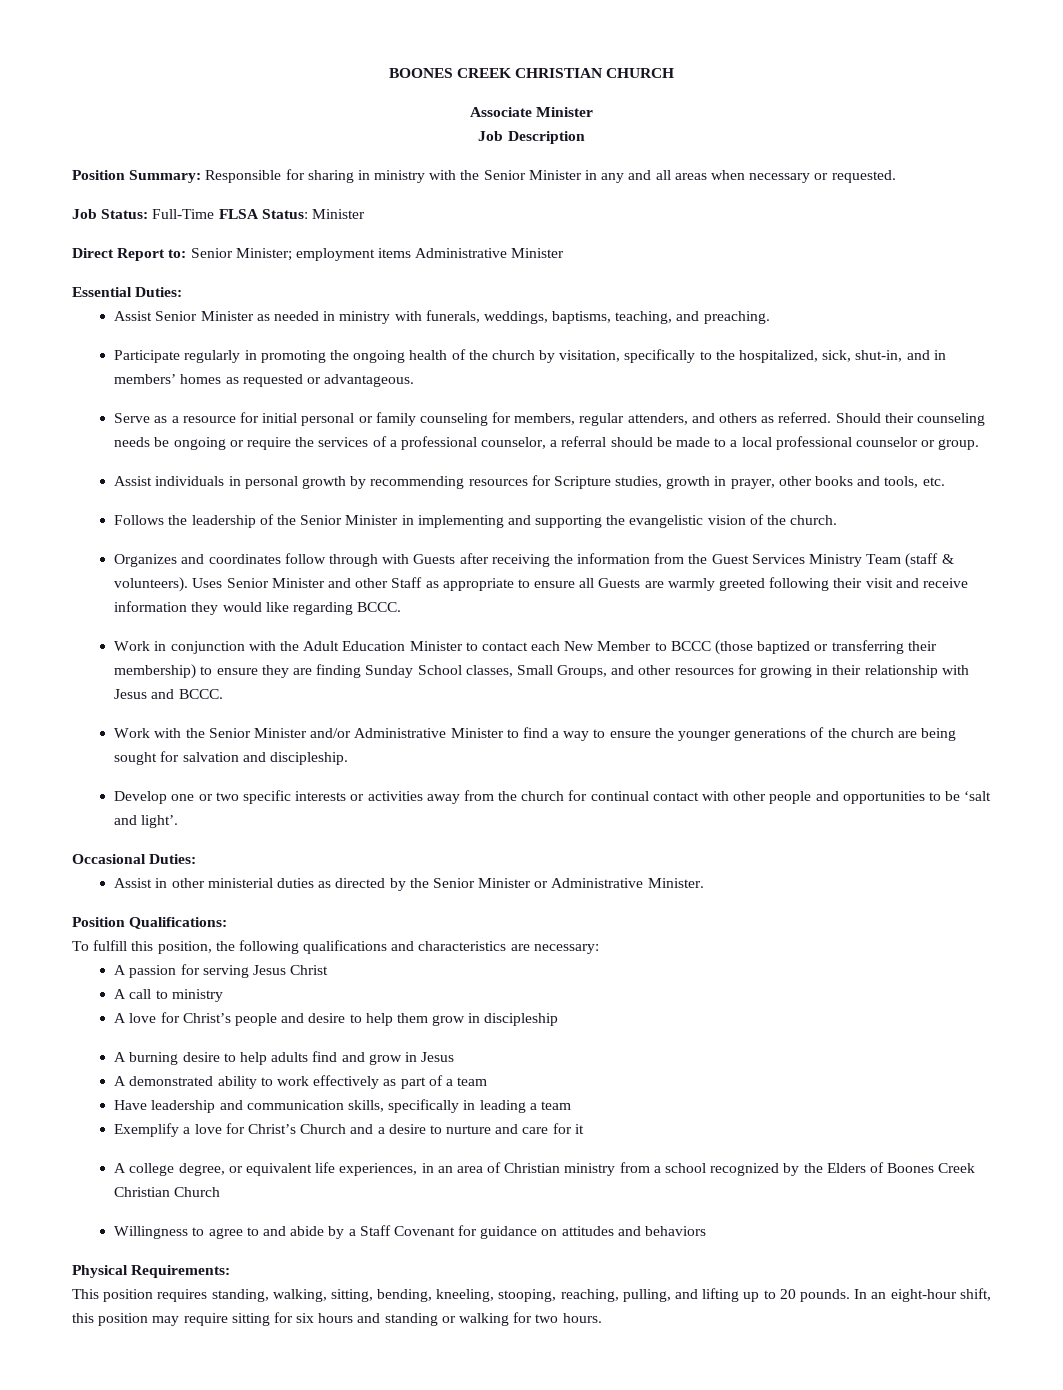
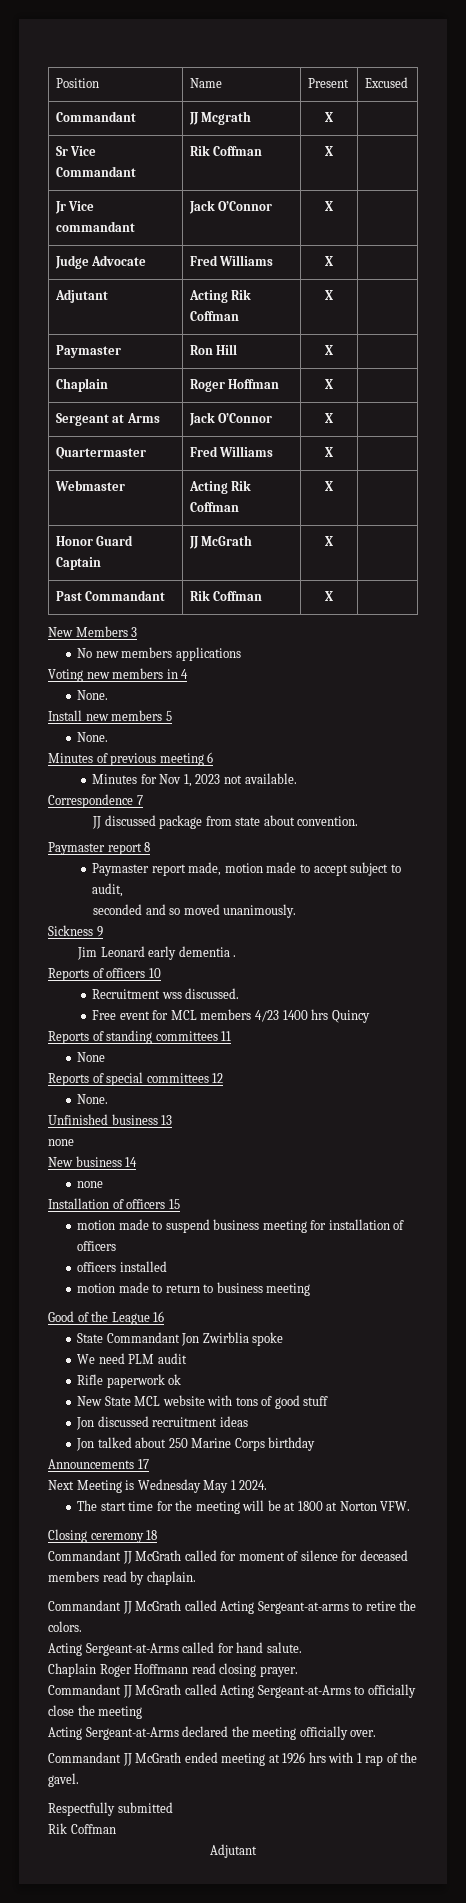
- BOONES CREEK CHRISTIAN CHURCH
- Associate Minister
- Job Description
- Position Summary: Responsible for sharing in ministry with the Senior Minister in any and all areas when necessary or requested.
- Job Status: Full-Time FLSA Status: Minister
- Direct Report to: Senior Minister; employment items Administrative Minister
- Essential Duties:
- Assist Senior Minister as needed in ministry with funerals, weddings, baptisms, teaching, and preaching.
- Participate regularly in promoting the ongoing health of the church by visitation, specifically to the hospitalized, sick, shut-in, and in members’ homes as requested or advantageous.
- Serve as a resource for initial personal or family counseling for members, regular attenders, and others as referred. Should their counseling needs be ongoing or require the services of a professional counselor, a referral should be made to a local professional counselor or group.
- Assist individuals in personal growth by recommending resources for Scripture studies, growth in prayer, other books and tools, etc.
- Follows the leadership of the Senior Minister in implementing and supporting the evangelistic vision of the church.
- Organizes and coordinates follow through with Guests after receiving the information from the Guest Services Ministry Team (staff & volunteers). Uses Senior Minister and other Staff as appropriate to ensure all Guests are warmly greeted following their visit and receive information they would like regarding BCCC.
- Work in conjunction with the Adult Education Minister to contact each New Member to BCCC (those baptized or transferring their membership) to ensure they are finding Sunday School classes, Small Groups, and other resources for growing in their relationship with Jesus and BCCC.
- Work with the Senior Minister and/or Administrative Minister to find a way to ensure the younger generations of the church are being sought for salvation and discipleship.
- Develop one or two specific interests or activities away from the church for continual contact with other people and opportunities to be ‘salt and light’.
- Occasional Duties:
- Assist in other ministerial duties as directed by the Senior Minister or Administrative Minister.
- Position Qualifications:
- To fulfill this position, the following qualifications and characteristics are necessary:
- A passion for serving Jesus Christ
- A call to ministry
- A love for Christ’s people and desire to help them grow in discipleship
- A burning desire to help adults find and grow in Jesus
- A demonstrated ability to work effectively as part of a team
- Have leadership and communication skills, specifically in leading a team
- Exemplify a love for Christ’s Church and a desire to nurture and care for it
- A college degree, or equivalent life experiences, in an area of Christian ministry from a school recognized by the Elders of Boones Creek Christian Church
- Willingness to agree to and abide by a Staff Covenant for guidance on attitudes and behaviors
- Physical Requirements:
- This position requires standing, walking, sitting, bending, kneeling, stooping, reaching, pulling, and lifting up to 20 pounds. In an eight-hour shift, this position may require sitting for six hours and standing or walking for two hours.
+ Position | Name | Present | Excused
+ Commandant | JJ Mcgrath | X |
+ Sr Vice Commandant | Rik Coffman | X |
+ Jr Vice commandant | Jack O’Connor | X |
+ Judge Advocate | Fred Williams | X |
+ Adjutant | Acting Rik Coffman | X |
+ Paymaster | Ron Hill | X |
+ Chaplain | Roger Hoffman | X |
+ Sergeant at Arms | Jack O’Connor | X |
+ Quartermaster | Fred Williams | X |
+ Webmaster | Acting Rik Coffman | X |
+ Honor Guard Captain | JJ McGrath | X |
+ Past Commandant | Rik Coffman | X |
+ New Members 3
+ No new members applications
+ Voting new members in 4
+ None.
+ Install new members 5
+ None.
+ Minutes of previous meeting 6
+ Minutes for Nov 1, 2023 not available.
+ Correspondence 7
+ JJ discussed package from state about convention.
+ Paymaster report 8
+ Paymaster report made, motion made to accept subject to audit,
+ seconded and so moved unanimously.
+ Sickness 9
+ Jim Leonard early dementia .
+ Reports of officers 10
+ Recruitment wss discussed.
+ Free event for MCL members 4/23 1400 hrs Quincy
+ Reports of standing committees 11
+ None
+ Reports of special committees 12
+ None.
+ Unfinished business 13
+ none
+ New business 14
+ none
+ Installation of officers 15
+ motion made to suspend business meeting for installation of officers
+ officers installed
+ motion made to return to business meeting
+ Good of the League 16
+ State Commandant Jon Zwirblia spoke
+ We need PLM audit
+ Rifle paperwork ok
+ New State MCL website with tons of good stuff
+ Jon discussed recruitment ideas
+ Jon talked about 250 Marine Corps birthday
+ Announcements 17
+ Next Meeting is Wednesday May 1 2024.
+ The start time for the meeting will be at 1800 at Norton VFW.
+ Closing ceremony 18
+ Commandant JJ McGrath called for moment of silence for deceased members read by chaplain.
+ Commandant JJ McGrath called Acting Sergeant-at-arms to retire the colors.
+ Acting Sergeant-at-Arms called for hand salute.
+ Chaplain Roger Hoffmann read closing prayer.
+ Commandant JJ McGrath called Acting Sergeant-at-Arms to officially close the meeting
+ Acting Sergeant-at-Arms declared the meeting officially over.
+ Commandant JJ McGrath ended meeting at 1926 hrs with 1 rap of the gavel.
+ Respectfully submitted
+ Rik Coffman
+ Adjutant

